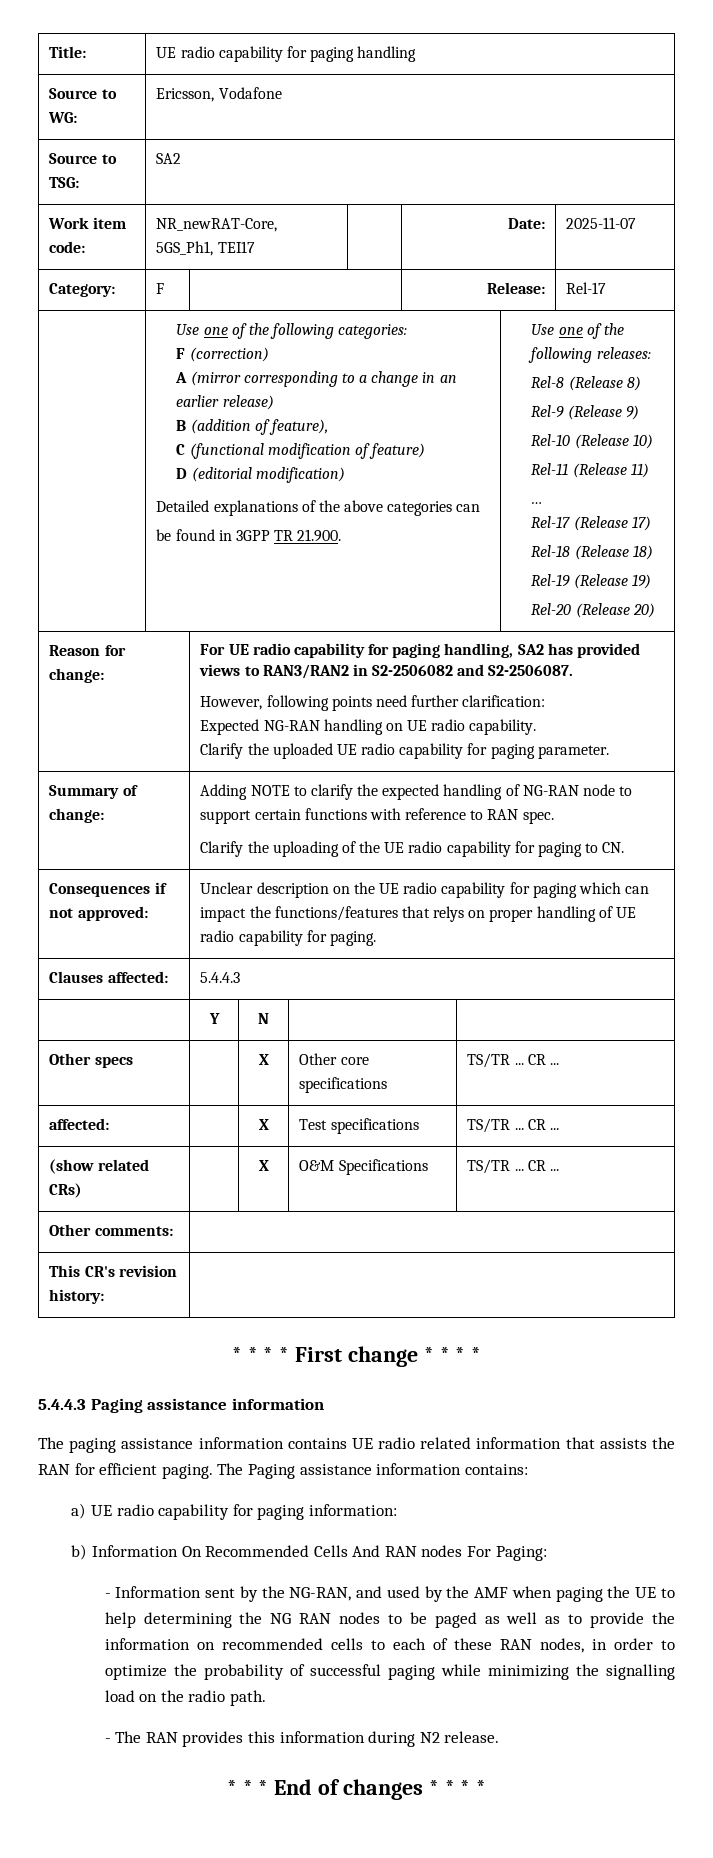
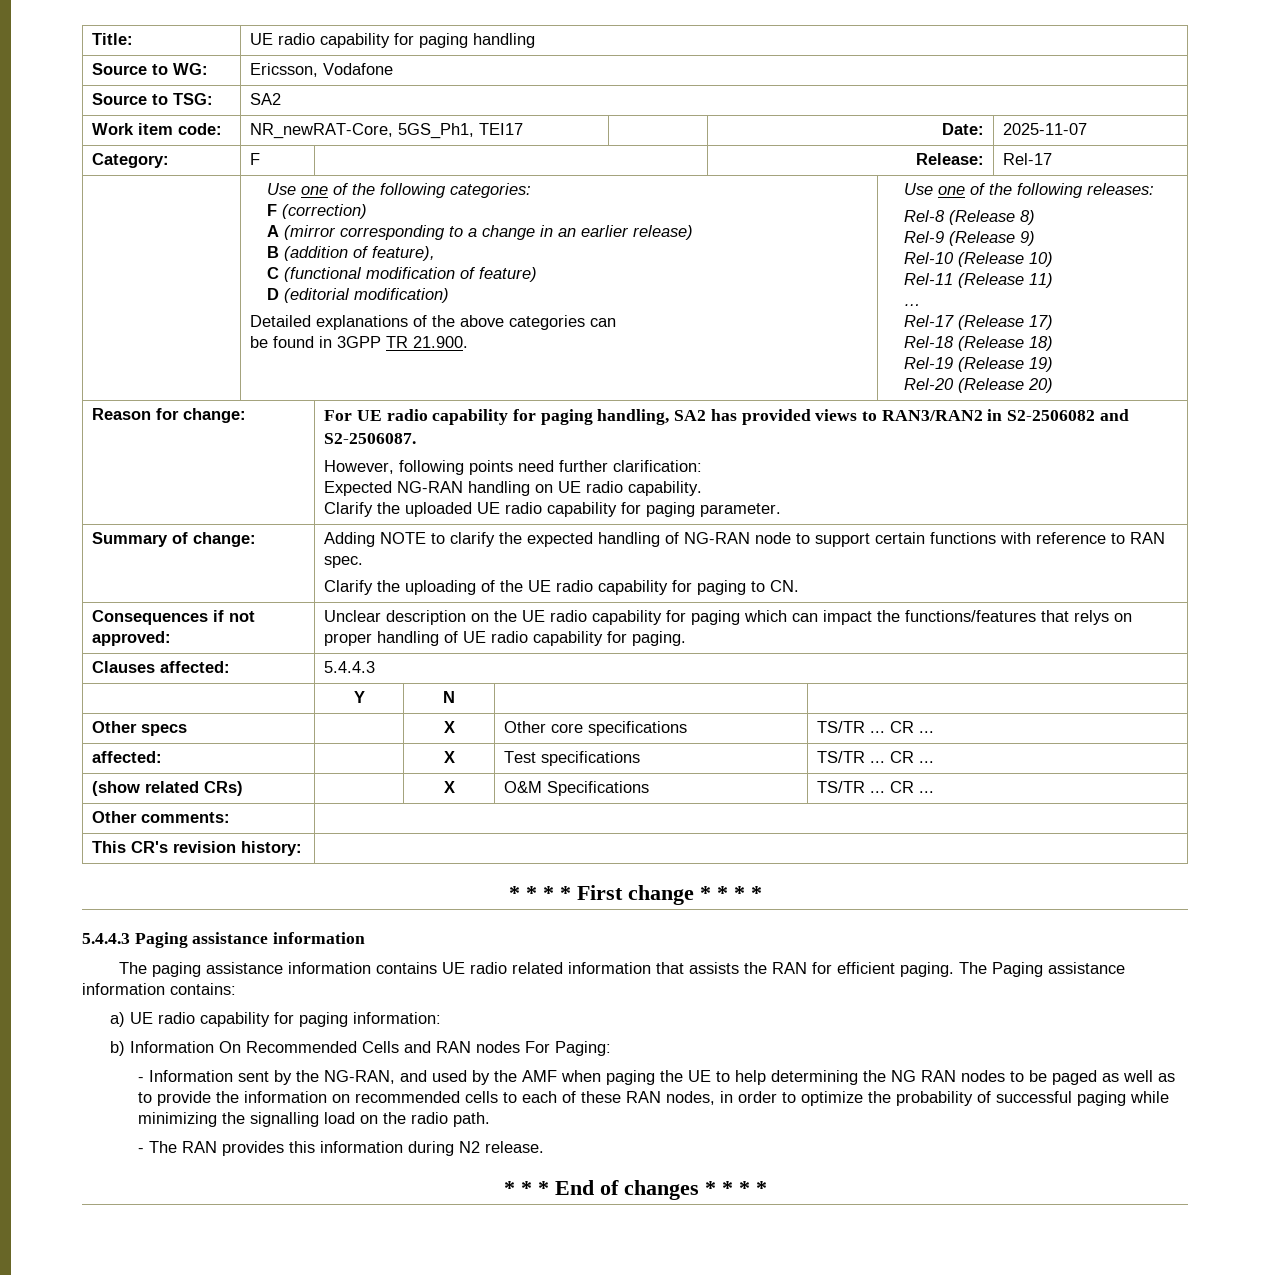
- b) Information On Recommended Cells And RAN nodes For Paging:
+ b) Information On Recommended Cells and RAN nodes For Paging:

